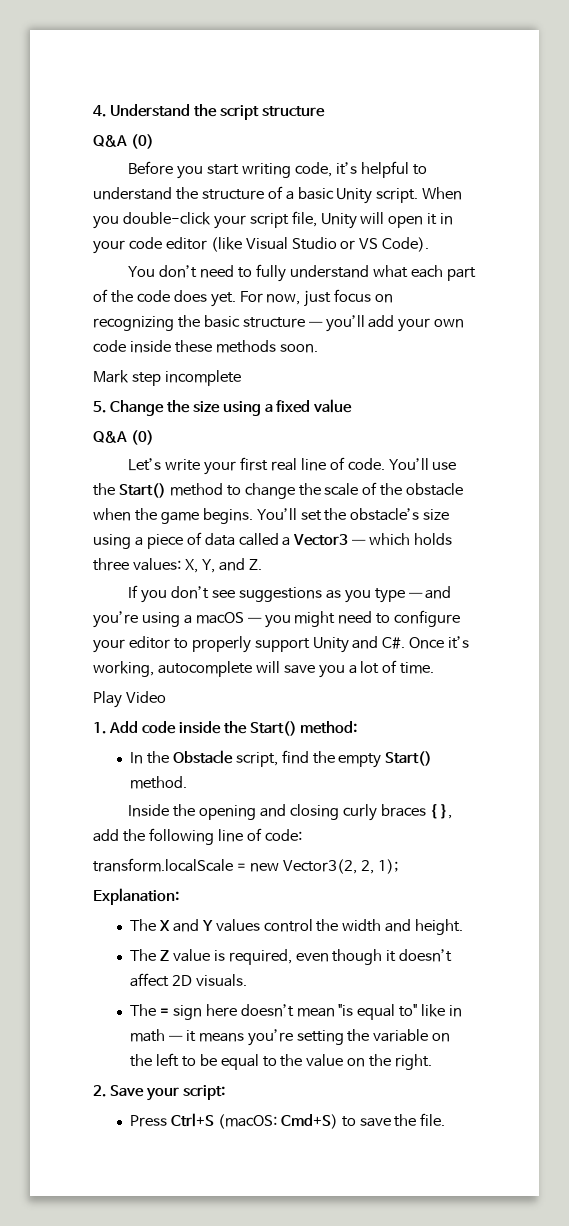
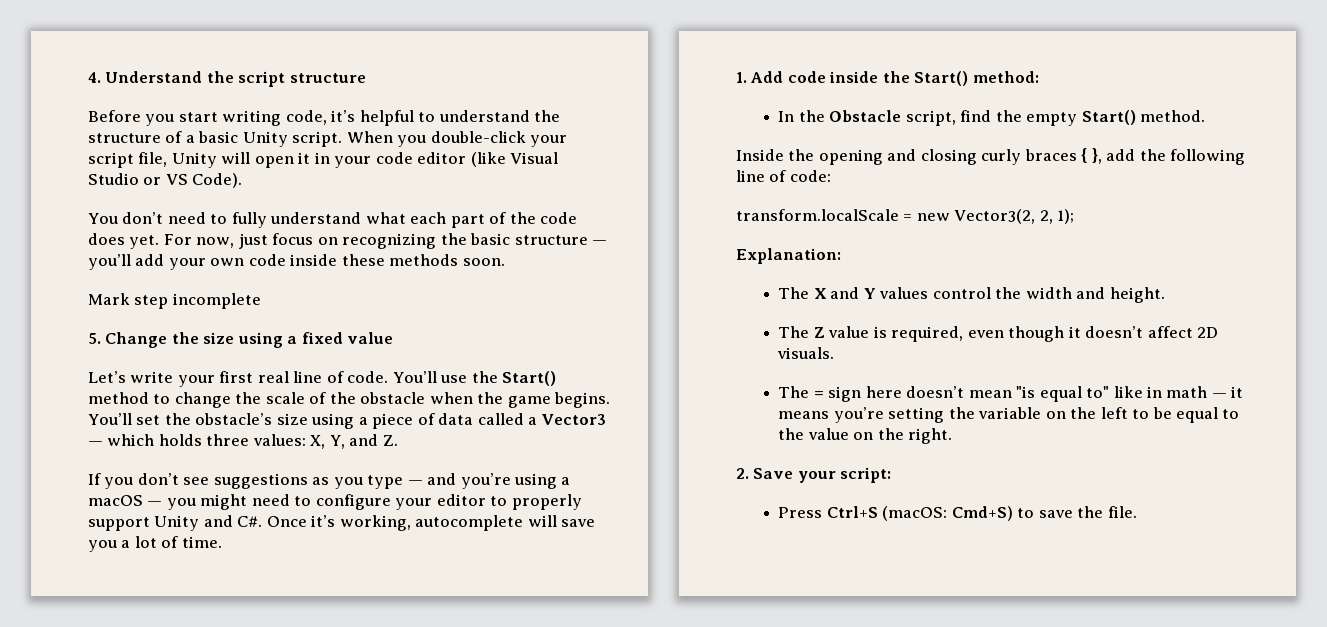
  4. Understand the script structure
- Q&A (0)
  5. Change the size using a fixed value
- Q&A (0)
- Play Video

